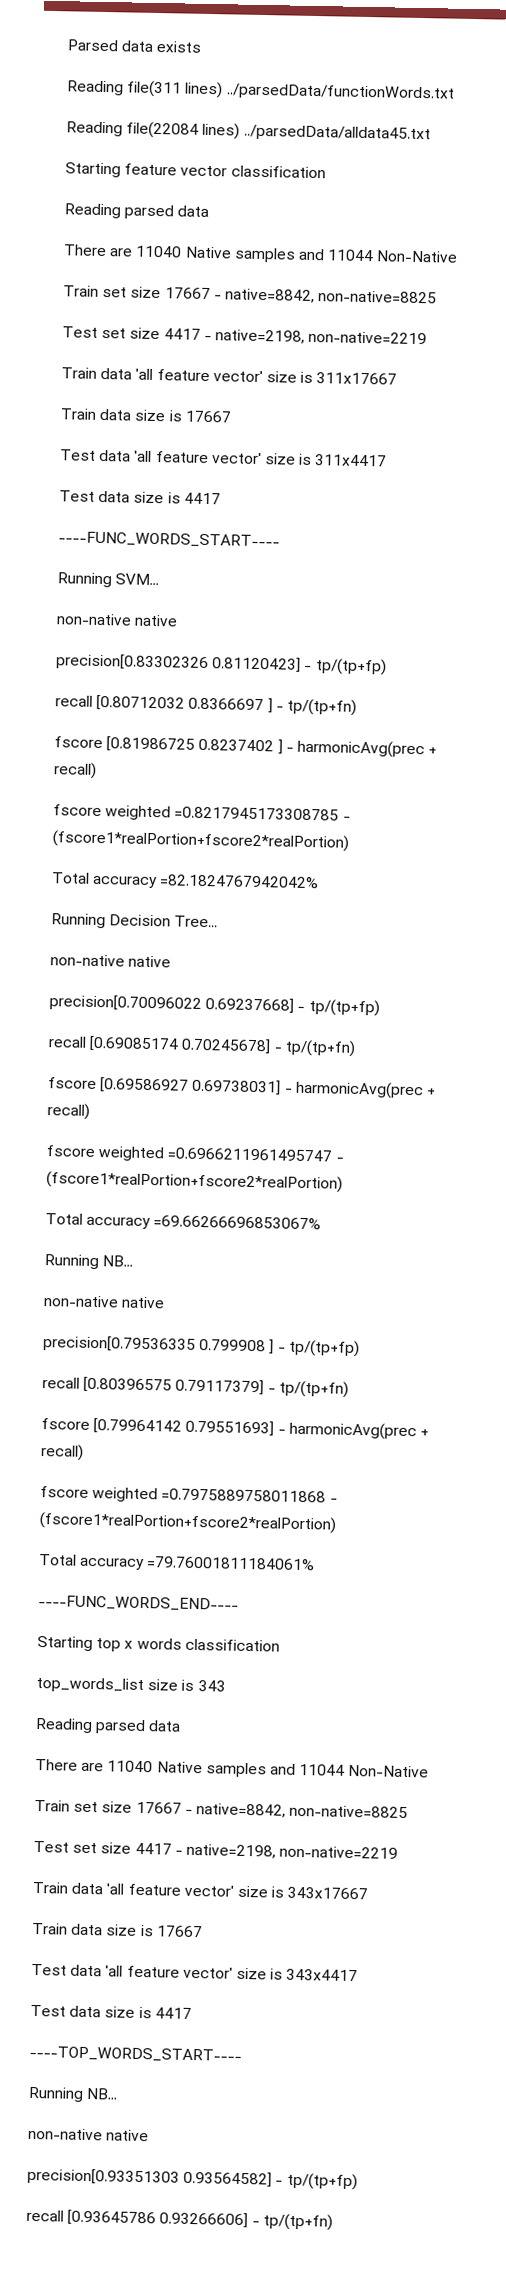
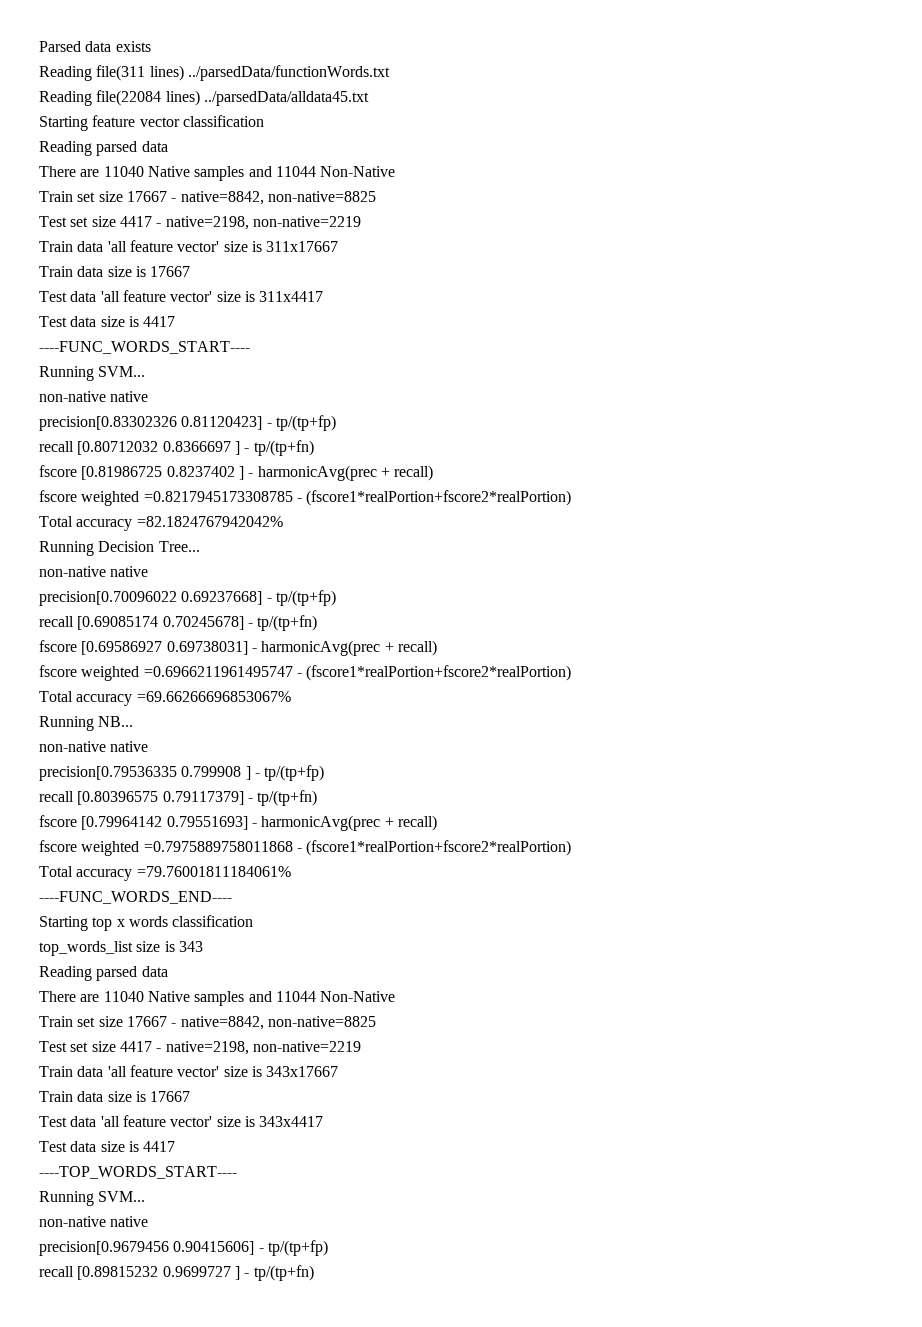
  ----TOP_WORDS_START----
- Running NB...
+ Running SVM...
  non-native native
- precision[0.93351303 0.93564582] - tp/(tp+fp)
- recall [0.93645786 0.93266606] - tp/(tp+fn)
+ precision[0.9679456 0.90415606] - tp/(tp+fp)
+ recall [0.89815232 0.9699727 ] - tp/(tp+fn)

